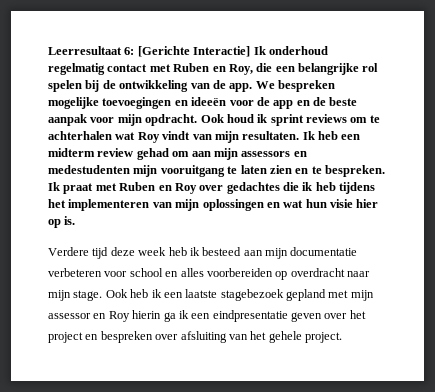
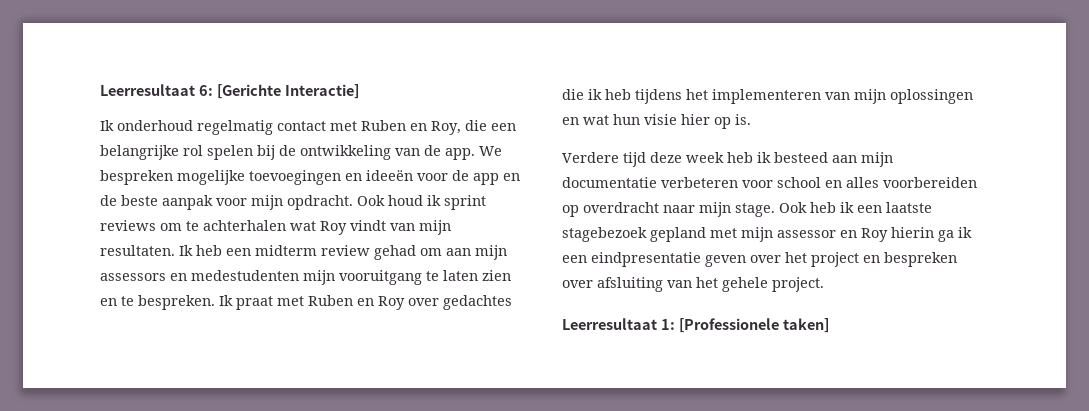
- Leerresultaat 6: [Gerichte Interactie] Ik onderhoud regelmatig contact met Ruben en Roy, die een belangrijke rol spelen bij de ontwikkeling van de app.
+ Leerresultaat 6: [Gerichte Interactie]
+ Ik onderhoud regelmatig contact met Ruben en Roy, die een belangrijke rol spelen bij de ontwikkeling van de app.
+ Leerresultaat 1: [Professionele taken]

